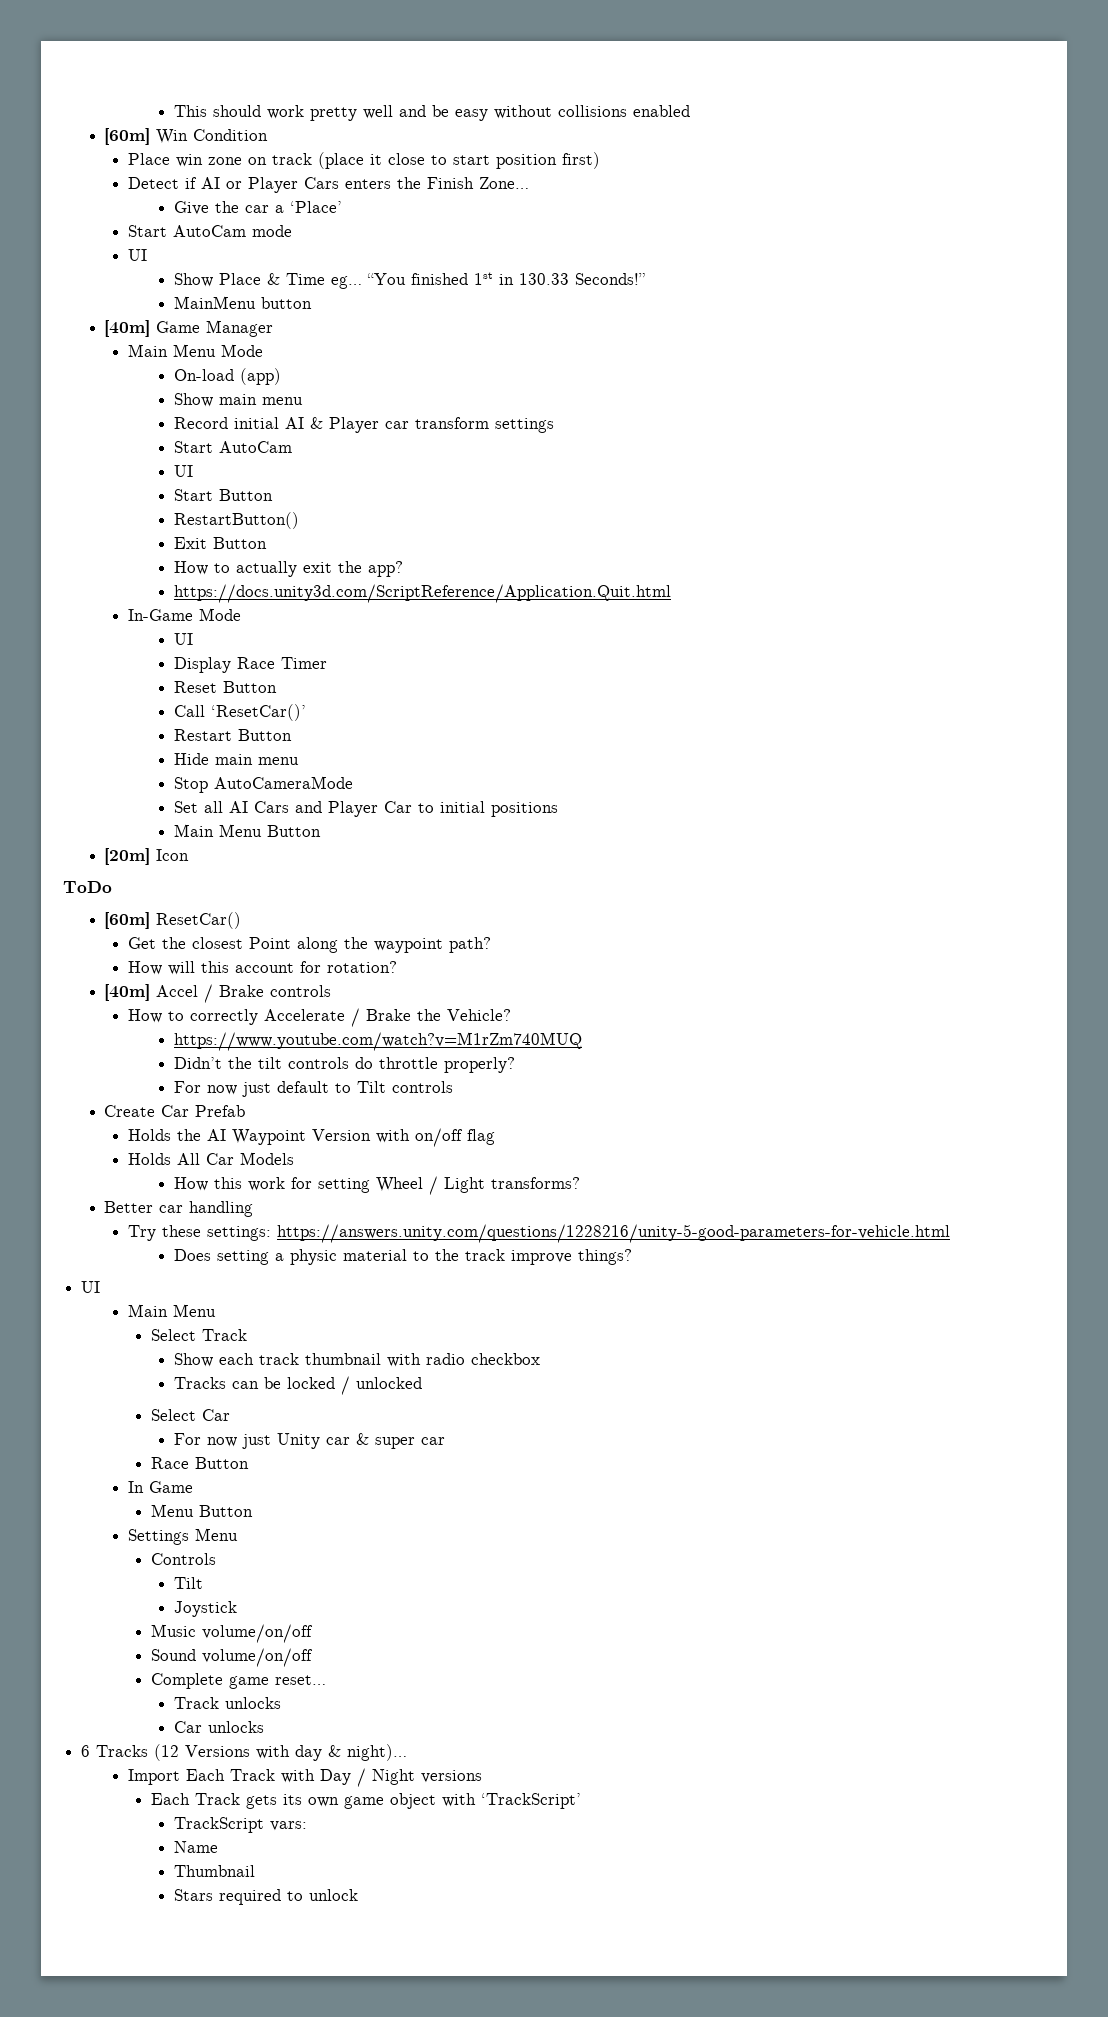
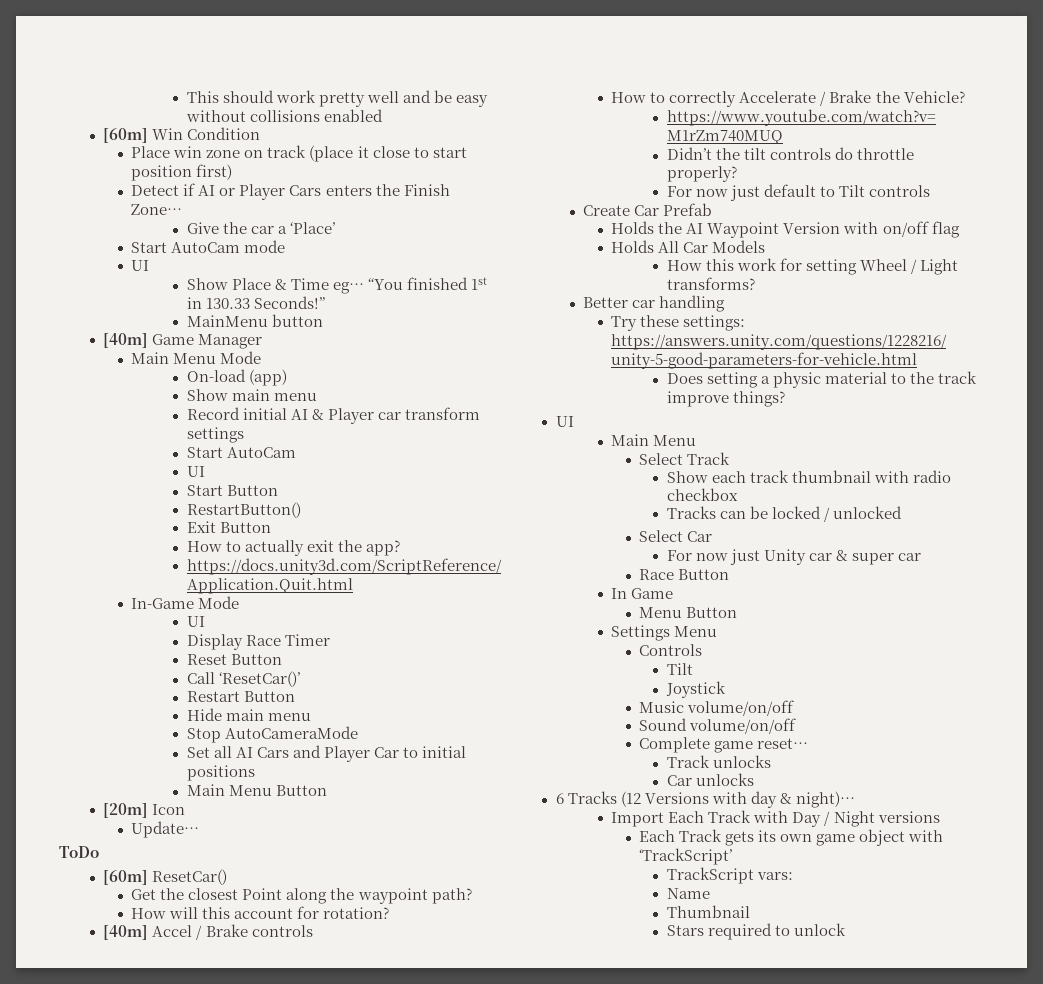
+ Update…

